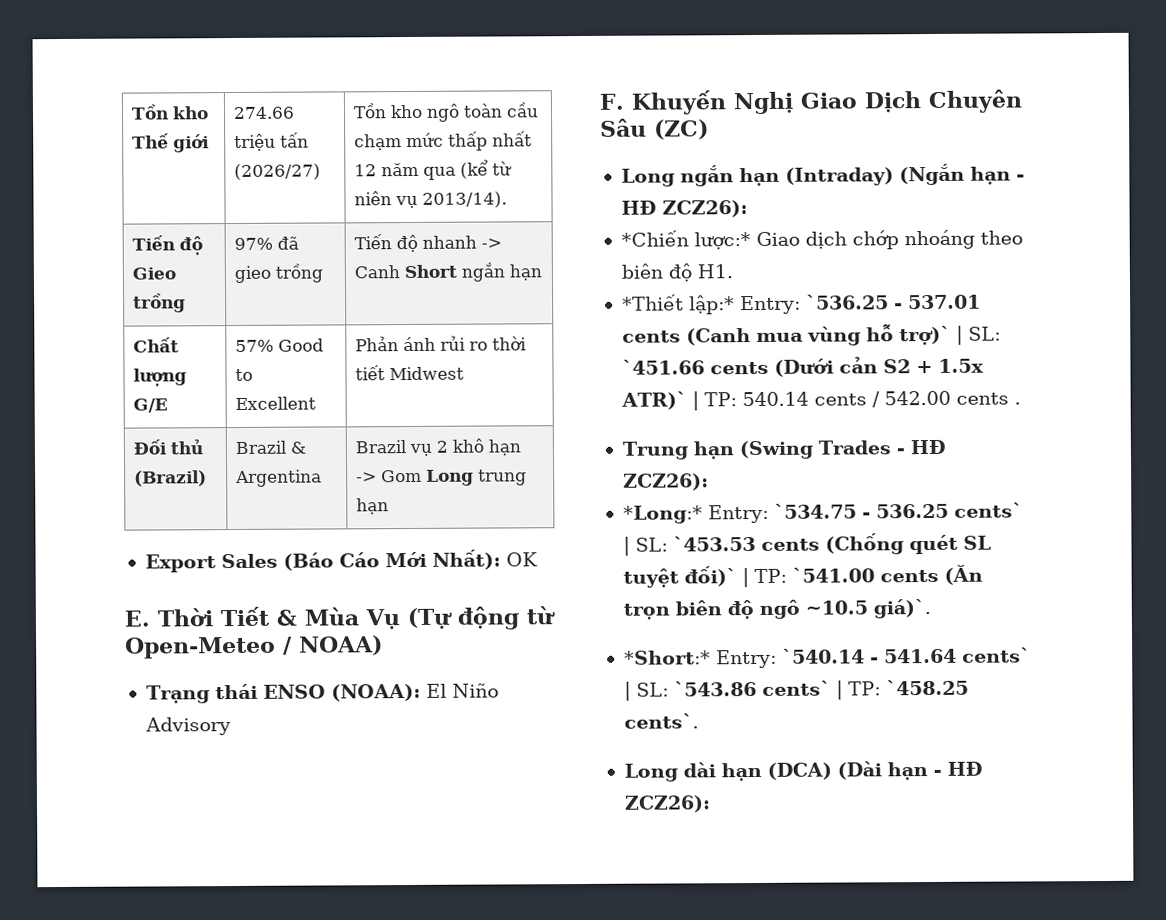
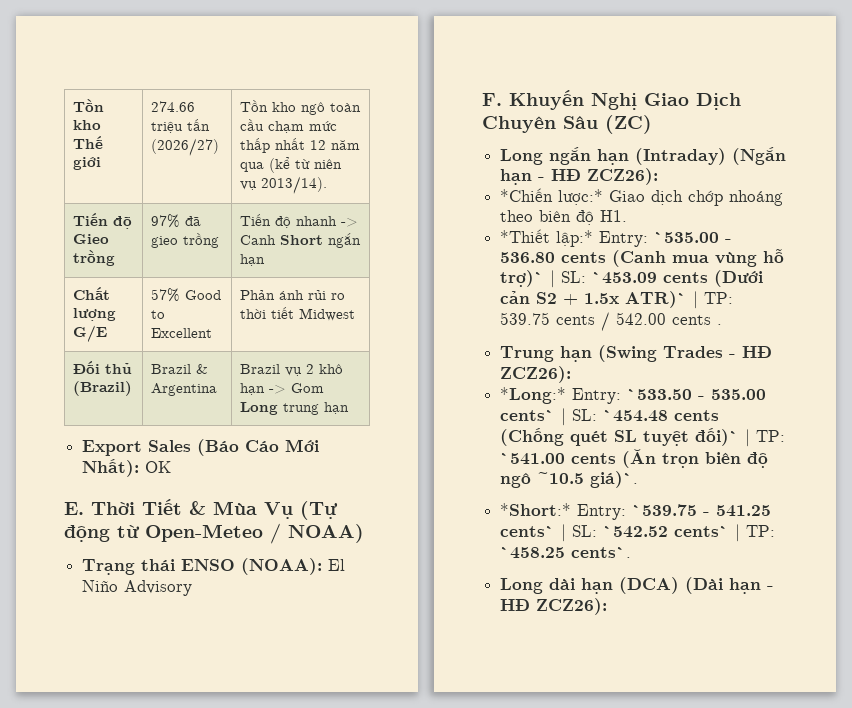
- *Thiết lập:* Entry: `536.25 - 537.01 cents (Canh mua vùng hỗ trợ)` | SL: `451.66 cents (Dưới cản S2 + 1.5x ATR)` | TP: 540.14 cents / 542.00 cents .
+ *Thiết lập:* Entry: `535.00 - 536.80 cents (Canh mua vùng hỗ trợ)` | SL: `453.09 cents (Dưới cản S2 + 1.5x ATR)` | TP: 539.75 cents / 542.00 cents .
- *Long:* Entry: `534.75 - 536.25 cents` | SL: `453.53 cents (Chống quét SL tuyệt đối)` | TP: `541.00 cents (Ăn trọn biên độ ngô ~10.5 giá)`.
+ *Long:* Entry: `533.50 - 535.00 cents` | SL: `454.48 cents (Chống quét SL tuyệt đối)` | TP: `541.00 cents (Ăn trọn biên độ ngô ~10.5 giá)`.
- *Short:* Entry: `540.14 - 541.64 cents` | SL: `543.86 cents` | TP: `458.25 cents`.
+ *Short:* Entry: `539.75 - 541.25 cents` | SL: `542.52 cents` | TP: `458.25 cents`.

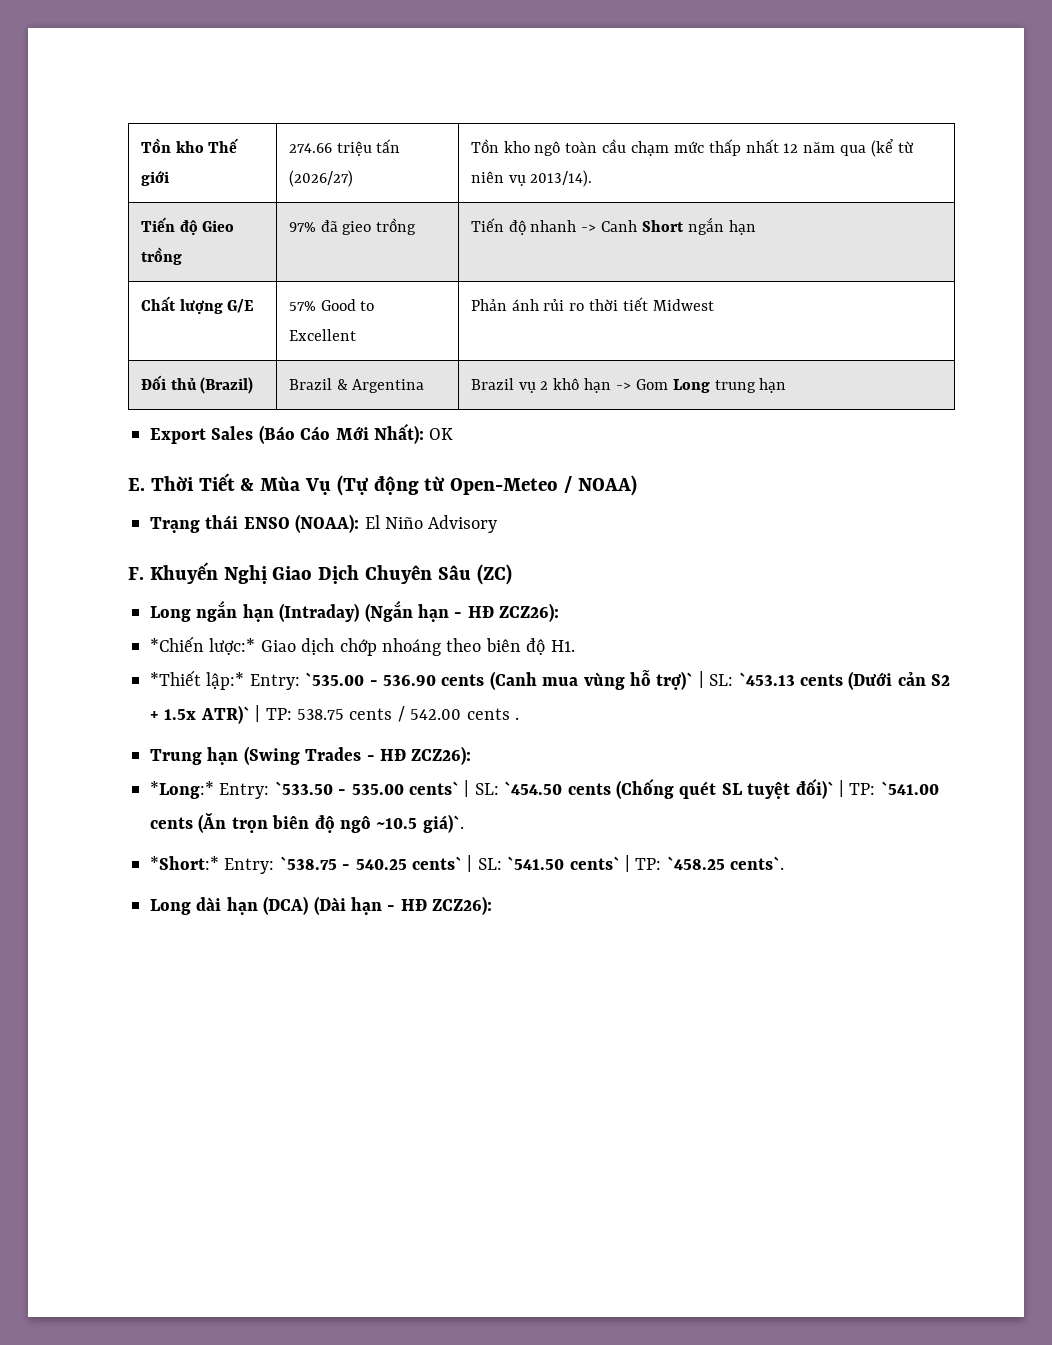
- *Thiết lập:* Entry: `535.00 - 536.80 cents (Canh mua vùng hỗ trợ)` | SL: `453.09 cents (Dưới cản S2 + 1.5x ATR)` | TP: 539.75 cents / 542.00 cents .
+ *Thiết lập:* Entry: `535.00 - 536.90 cents (Canh mua vùng hỗ trợ)` | SL: `453.13 cents (Dưới cản S2 + 1.5x ATR)` | TP: 538.75 cents / 542.00 cents .
- *Long:* Entry: `533.50 - 535.00 cents` | SL: `454.48 cents (Chống quét SL tuyệt đối)` | TP: `541.00 cents (Ăn trọn biên độ ngô ~10.5 giá)`.
+ *Long:* Entry: `533.50 - 535.00 cents` | SL: `454.50 cents (Chống quét SL tuyệt đối)` | TP: `541.00 cents (Ăn trọn biên độ ngô ~10.5 giá)`.
- *Short:* Entry: `539.75 - 541.25 cents` | SL: `542.52 cents` | TP: `458.25 cents`.
+ *Short:* Entry: `538.75 - 540.25 cents` | SL: `541.50 cents` | TP: `458.25 cents`.

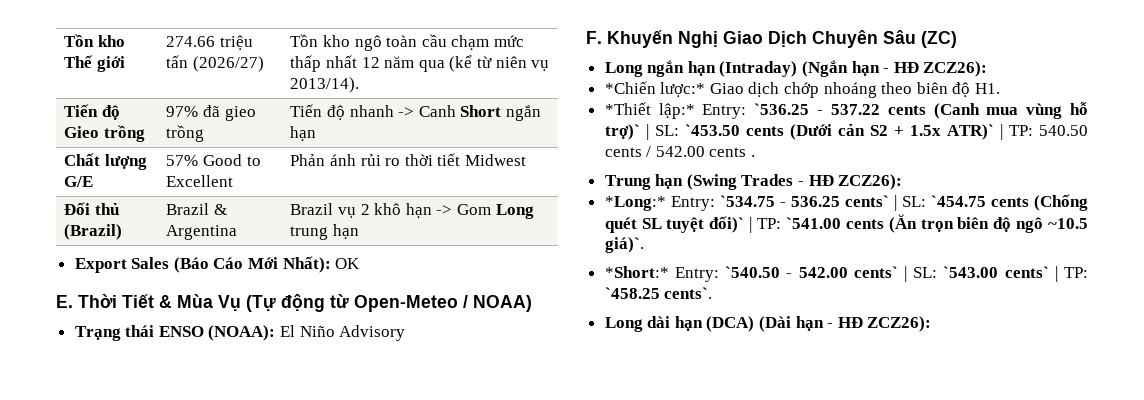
- *Thiết lập:* Entry: `535.00 - 536.90 cents (Canh mua vùng hỗ trợ)` | SL: `453.13 cents (Dưới cản S2 + 1.5x ATR)` | TP: 538.75 cents / 542.00 cents .
+ *Thiết lập:* Entry: `536.25 - 537.22 cents (Canh mua vùng hỗ trợ)` | SL: `453.50 cents (Dưới cản S2 + 1.5x ATR)` | TP: 540.50 cents / 542.00 cents .
- *Long:* Entry: `533.50 - 535.00 cents` | SL: `454.50 cents (Chống quét SL tuyệt đối)` | TP: `541.00 cents (Ăn trọn biên độ ngô ~10.5 giá)`.
+ *Long:* Entry: `534.75 - 536.25 cents` | SL: `454.75 cents (Chống quét SL tuyệt đối)` | TP: `541.00 cents (Ăn trọn biên độ ngô ~10.5 giá)`.
- *Short:* Entry: `538.75 - 540.25 cents` | SL: `541.50 cents` | TP: `458.25 cents`.
+ *Short:* Entry: `540.50 - 542.00 cents` | SL: `543.00 cents` | TP: `458.25 cents`.

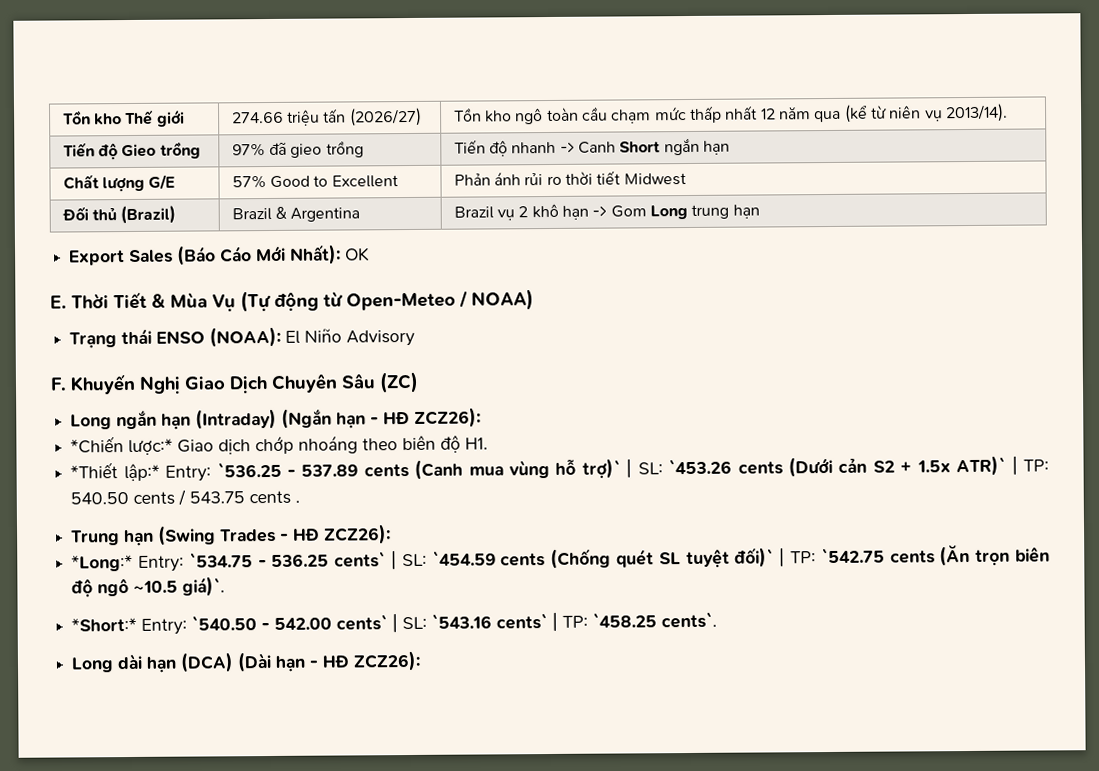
- *Thiết lập:* Entry: `536.25 - 537.22 cents (Canh mua vùng hỗ trợ)` | SL: `453.50 cents (Dưới cản S2 + 1.5x ATR)` | TP: 540.50 cents / 542.00 cents .
+ *Thiết lập:* Entry: `536.25 - 537.89 cents (Canh mua vùng hỗ trợ)` | SL: `453.26 cents (Dưới cản S2 + 1.5x ATR)` | TP: 540.50 cents / 543.75 cents .
- *Long:* Entry: `534.75 - 536.25 cents` | SL: `454.75 cents (Chống quét SL tuyệt đối)` | TP: `541.00 cents (Ăn trọn biên độ ngô ~10.5 giá)`.
+ *Long:* Entry: `534.75 - 536.25 cents` | SL: `454.59 cents (Chống quét SL tuyệt đối)` | TP: `542.75 cents (Ăn trọn biên độ ngô ~10.5 giá)`.
- *Short:* Entry: `540.50 - 542.00 cents` | SL: `543.00 cents` | TP: `458.25 cents`.
+ *Short:* Entry: `540.50 - 542.00 cents` | SL: `543.16 cents` | TP: `458.25 cents`.

